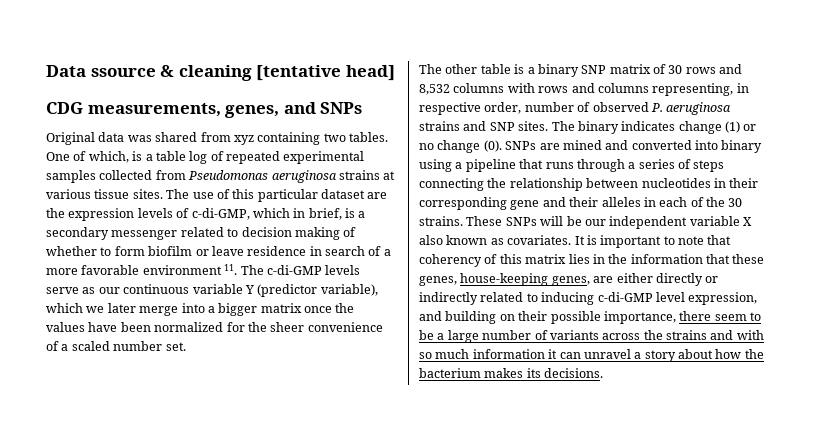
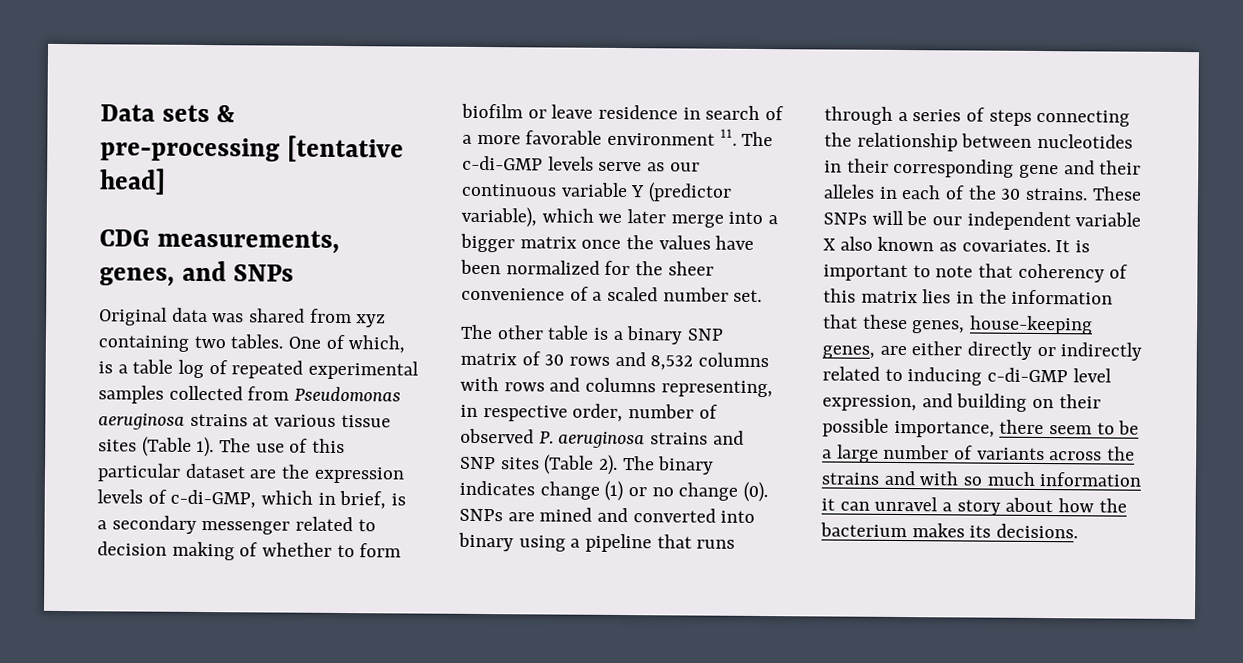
- Data ssource & cleaning [tentative head]
+ Data sets & pre-processing [tentative head]
- One of which, is a table log of repeated experimental samples collected from Pseudomonas aeruginosa strains at various tissue sites.
+ One of which, is a table log of repeated experimental samples collected from Pseudomonas aeruginosa strains at various tissue sites (Table 1).
- The other table is a binary SNP matrix of 30 rows and 8,532 columns with rows and columns representing, in respective order, number of observed P. aeruginosa strains and SNP sites.
+ The other table is a binary SNP matrix of 30 rows and 8,532 columns with rows and columns representing, in respective order, number of observed P. aeruginosa strains and SNP sites (Table 2).

